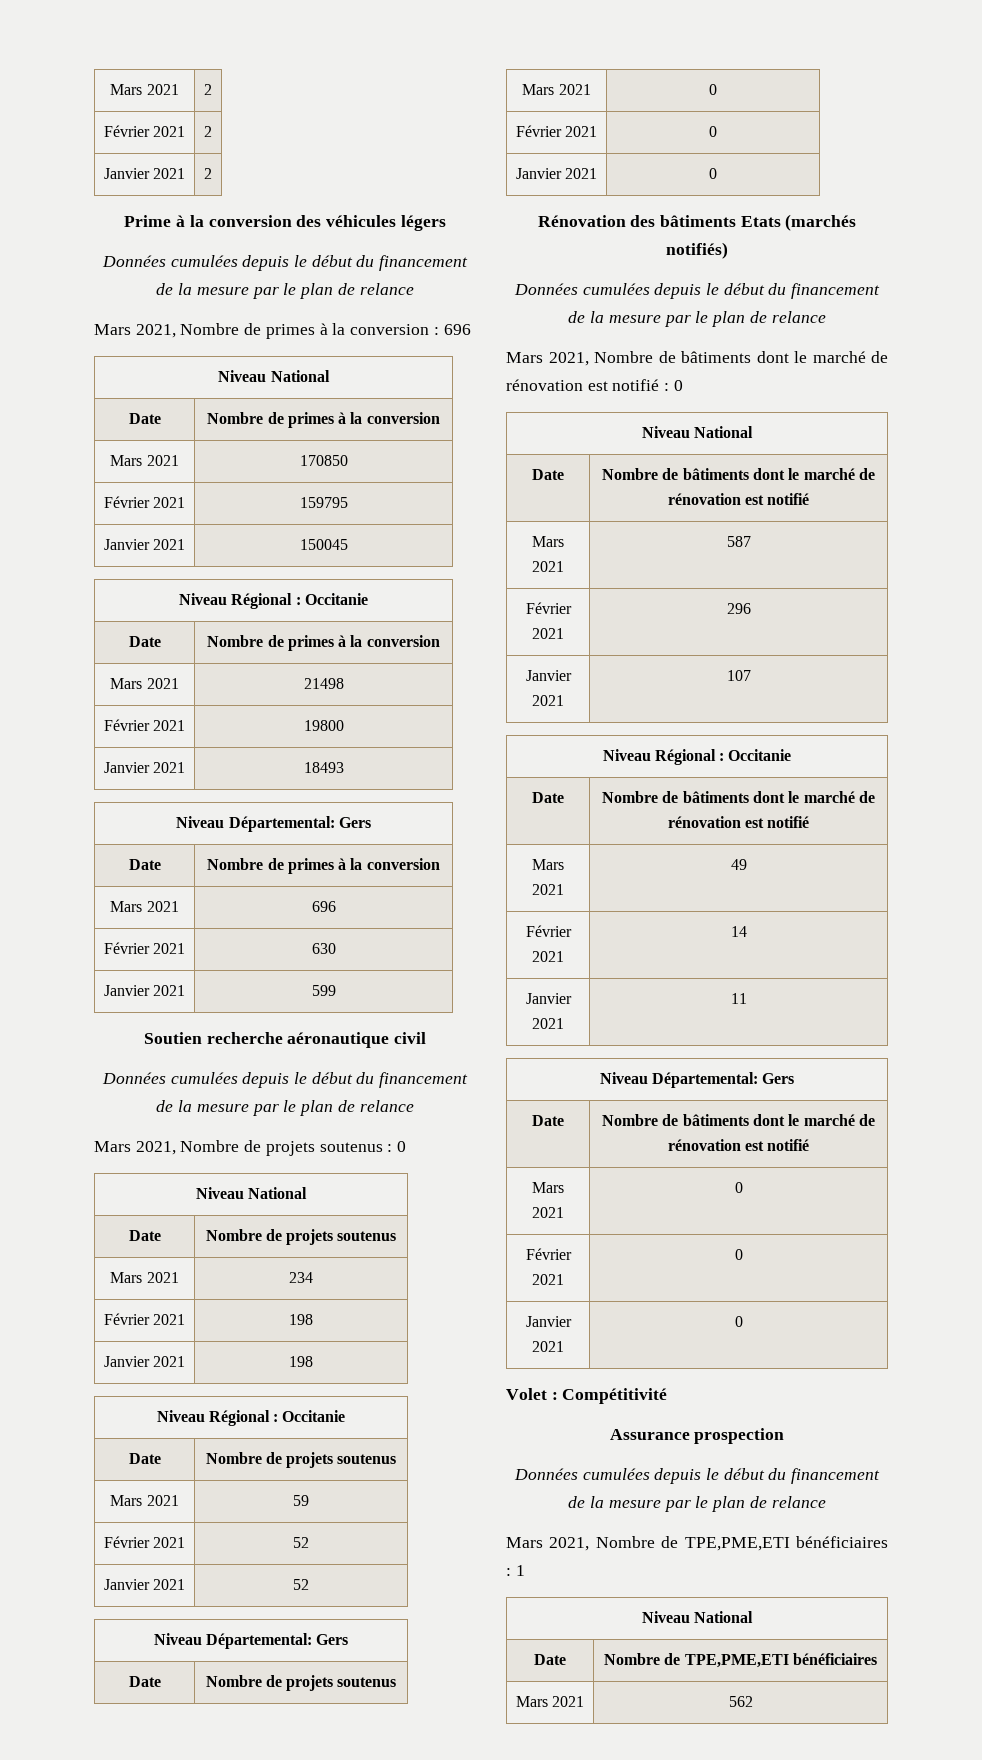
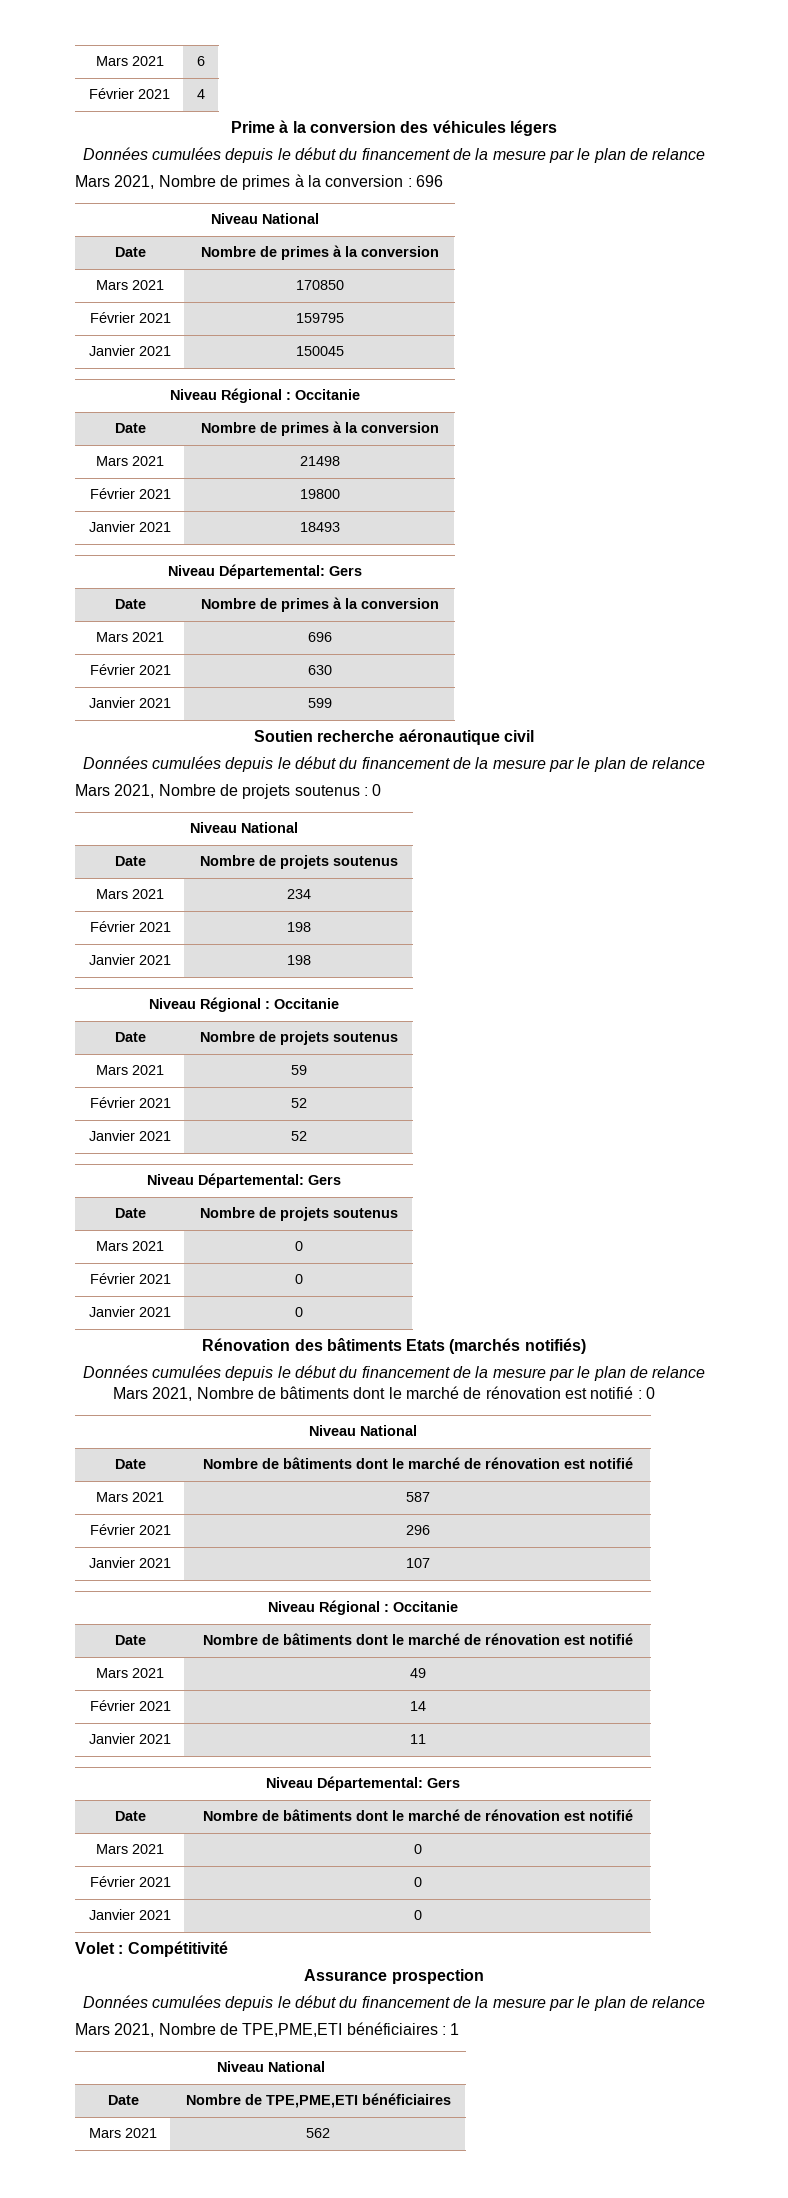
- Mars 2021 | 2
- Février 2021 | 2
- Janvier 2021 | 2
+ Mars 2021 | 6
+ Février 2021 | 4

